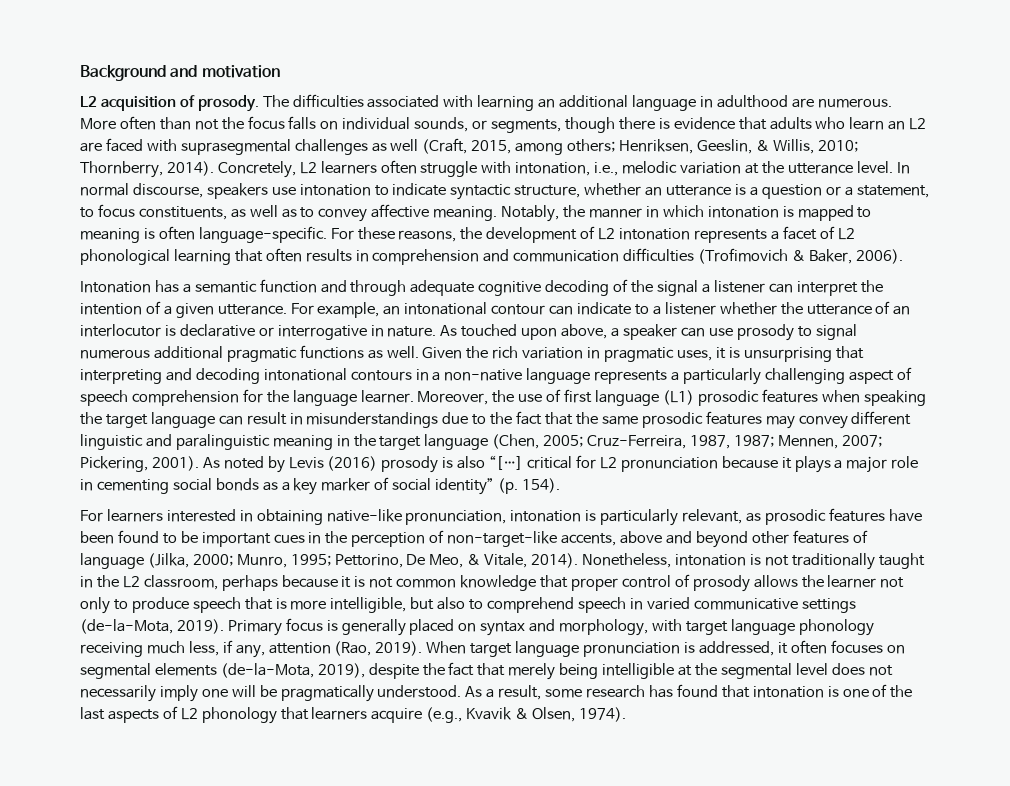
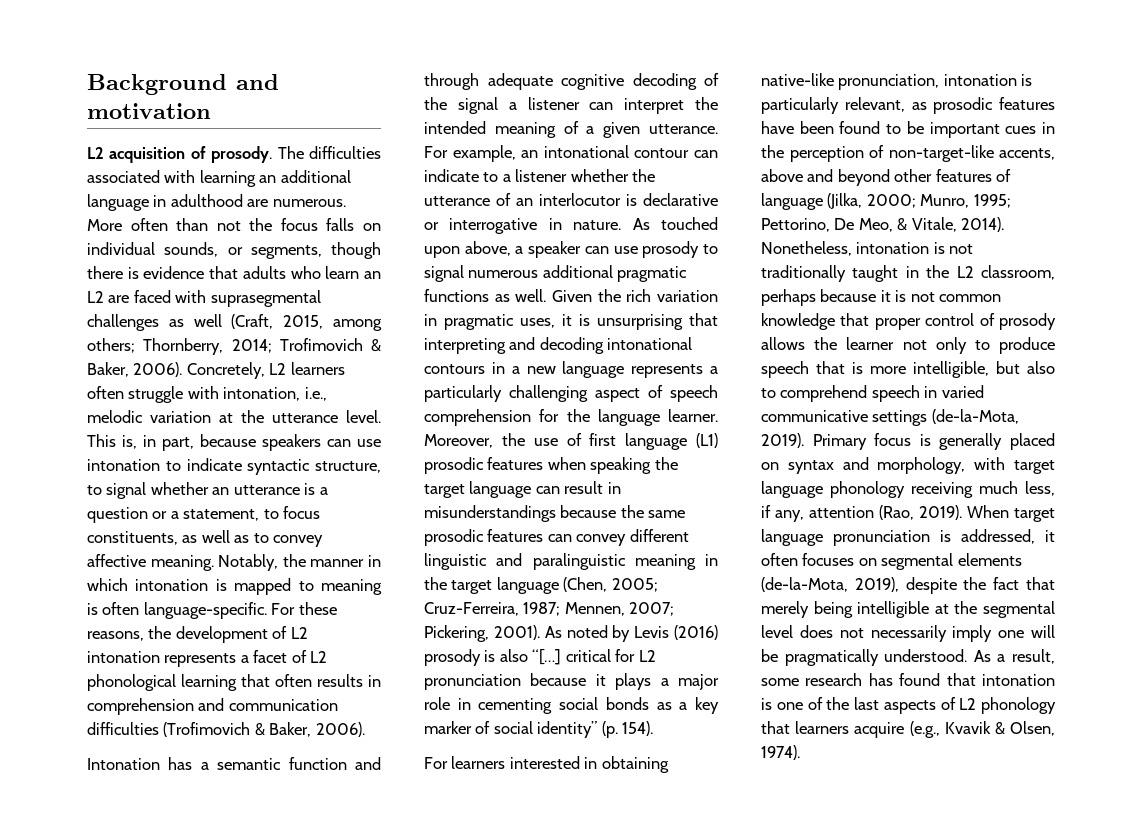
- More often than not the focus falls on individual sounds, or segments, though there is evidence that adults who learn an L2 are faced with suprasegmental challenges as well (Craft, 2015, among others; Henriksen, Geeslin, & Willis, 2010; Thornberry, 2014).
+ More often than not the focus falls on individual sounds, or segments, though there is evidence that adults who learn an L2 are faced with suprasegmental challenges as well (Craft, 2015, among others; Thornberry, 2014; Trofimovich & Baker, 2006).
- In normal discourse, speakers use intonation to indicate syntactic structure, whether an utterance is a question or a statement, to focus constituents, as well as to convey affective meaning.
+ This is, in part, because speakers can use intonation to indicate syntactic structure, to signal whether an utterance is a question or a statement, to focus constituents, as well as to convey affective meaning.
- Intonation has a semantic function and through adequate cognitive decoding of the signal a listener can interpret the intention of a given utterance.
+ Intonation has a semantic function and through adequate cognitive decoding of the signal a listener can interpret the intended meaning of a given utterance.
- Given the rich variation in pragmatic uses, it is unsurprising that interpreting and decoding intonational contours in a non-native language represents a particularly challenging aspect of speech comprehension for the language learner.
+ Given the rich variation in pragmatic uses, it is unsurprising that interpreting and decoding intonational contours in a new language represents a particularly challenging aspect of speech comprehension for the language learner.
- Moreover, the use of first language (L1) prosodic features when speaking the target language can result in misunderstandings due to the fact that the same prosodic features may convey different linguistic and paralinguistic meaning in the target language (Chen, 2005; Cruz-Ferreira, 1987, 1987; Mennen, 2007; Pickering, 2001).
+ Moreover, the use of first language (L1) prosodic features when speaking the target language can result in misunderstandings because the same prosodic features can convey different linguistic and paralinguistic meaning in the target language (Chen, 2005; Cruz-Ferreira, 1987; Mennen, 2007; Pickering, 2001).

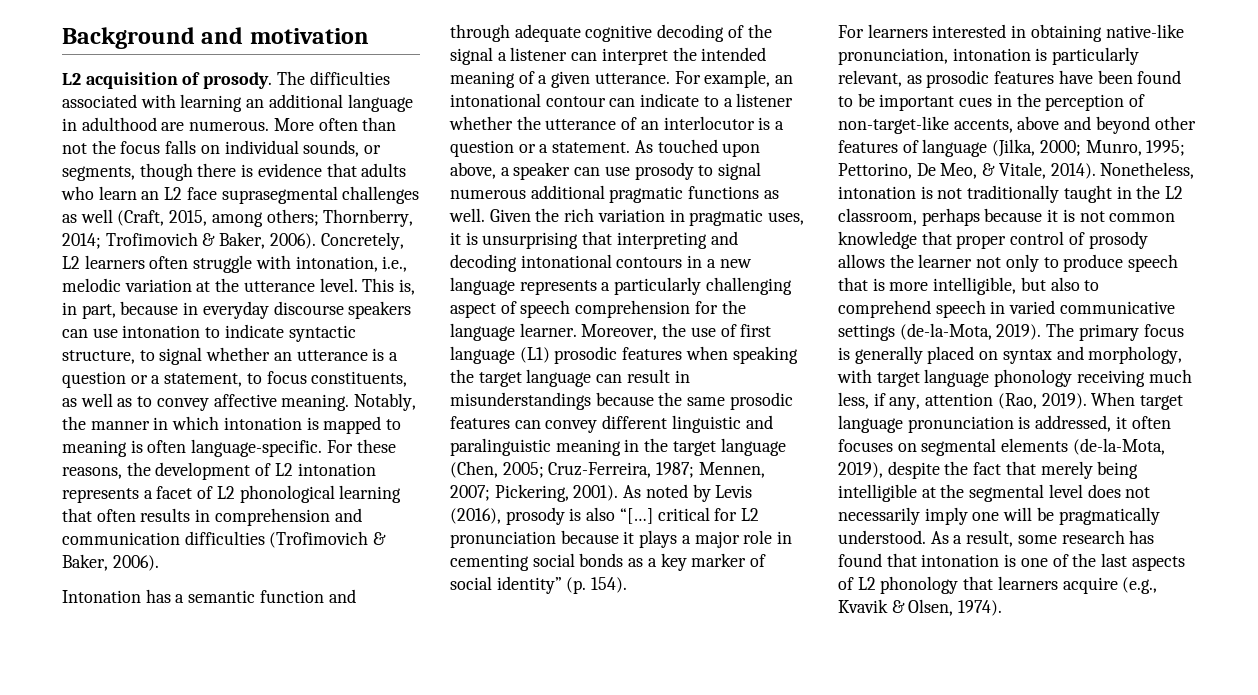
- More often than not the focus falls on individual sounds, or segments, though there is evidence that adults who learn an L2 are faced with suprasegmental challenges as well (Craft, 2015, among others; Thornberry, 2014; Trofimovich & Baker, 2006).
+ More often than not the focus falls on individual sounds, or segments, though there is evidence that adults who learn an L2 face suprasegmental challenges as well (Craft, 2015, among others; Thornberry, 2014; Trofimovich & Baker, 2006).
- This is, in part, because speakers can use intonation to indicate syntactic structure, to signal whether an utterance is a question or a statement, to focus constituents, as well as to convey affective meaning.
+ This is, in part, because in everyday discourse speakers can use intonation to indicate syntactic structure, to signal whether an utterance is a question or a statement, to focus constituents, as well as to convey affective meaning.
- For example, an intonational contour can indicate to a listener whether the utterance of an interlocutor is declarative or interrogative in nature.
+ For example, an intonational contour can indicate to a listener whether the utterance of an interlocutor is a question or a statement.
- As noted by Levis (2016) prosody is also “[…] critical for L2 pronunciation because it plays a major role in cementing social bonds as a key marker of social identity” (p. 154).
+ As noted by Levis (2016), prosody is also “[…] critical for L2 pronunciation because it plays a major role in cementing social bonds as a key marker of social identity” (p. 154).
- Primary focus is generally placed on syntax and morphology, with target language phonology receiving much less, if any, attention (Rao, 2019).
+ The primary focus is generally placed on syntax and morphology, with target language phonology receiving much less, if any, attention (Rao, 2019).

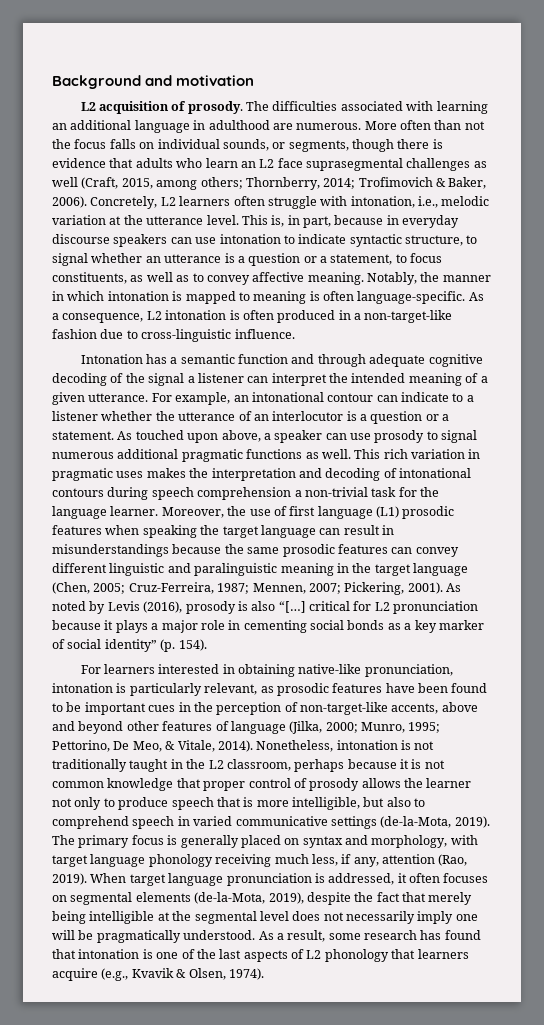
- For these reasons, the development of L2 intonation represents a facet of L2 phonological learning that often results in comprehension and communication difficulties (Trofimovich & Baker, 2006).
+ As a consequence, L2 intonation is often produced in a non-target-like fashion due to cross-linguistic influence.
- Given the rich variation in pragmatic uses, it is unsurprising that interpreting and decoding intonational contours in a new language represents a particularly challenging aspect of speech comprehension for the language learner.
+ This rich variation in pragmatic uses makes the interpretation and decoding of intonational contours during speech comprehension a non-trivial task for the language learner.

